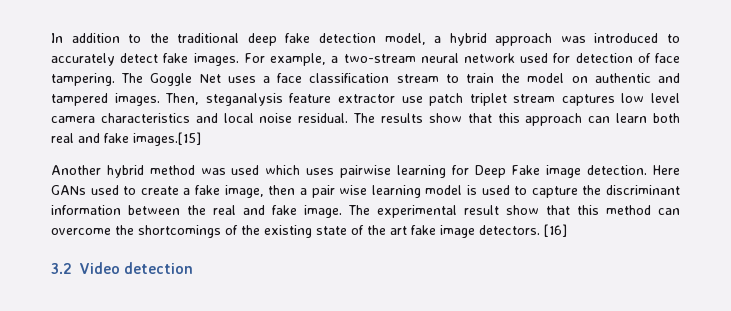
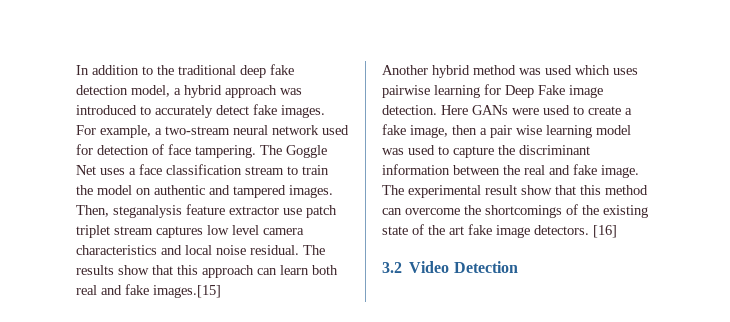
- Here GANs used to create a fake image, then a pair wise learning model is used to capture the discriminant information between the real and fake image.
+ Here GANs were used to create a fake image, then a pair wise learning model was used to capture the discriminant information between the real and fake image.
- 3.2 Video detection
+ 3.2 Video Detection

